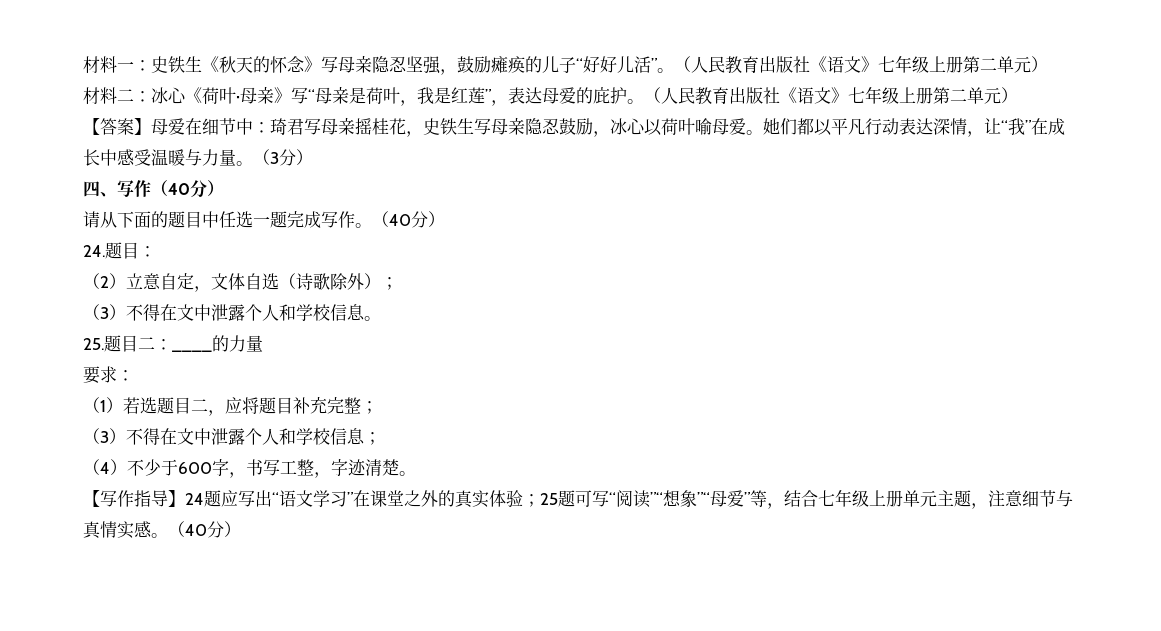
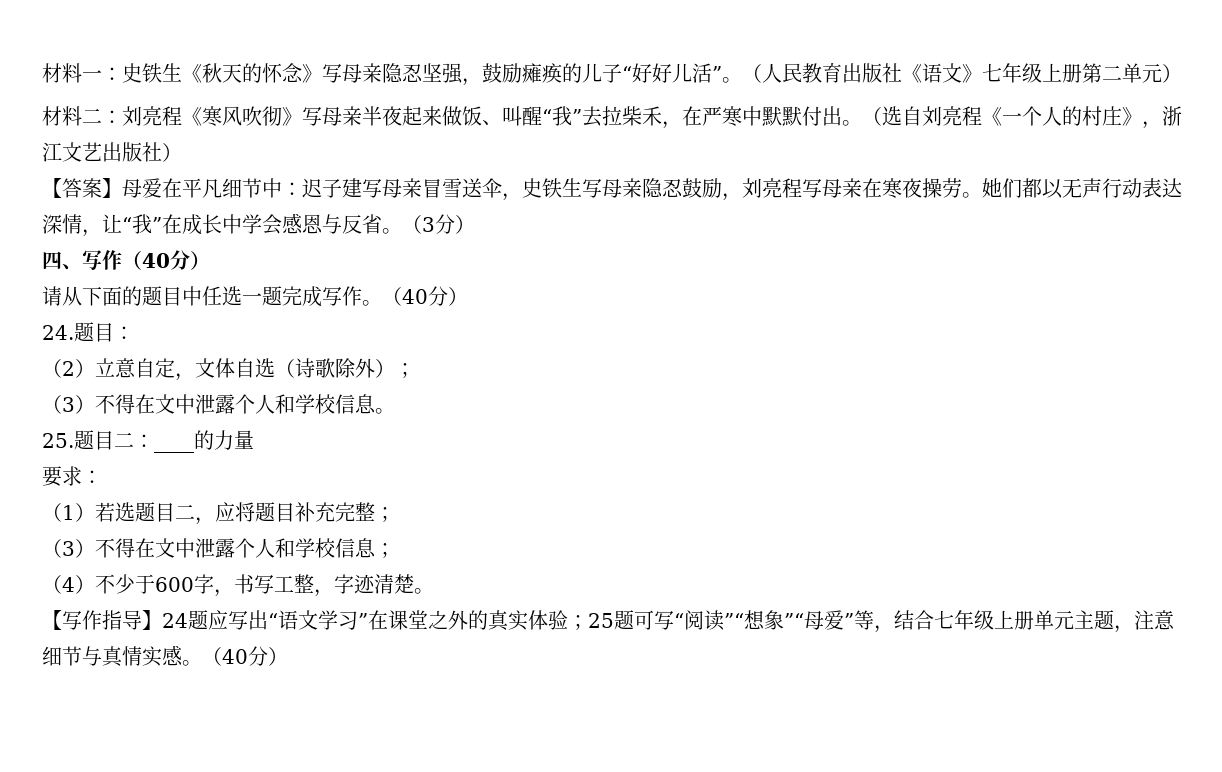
- 材料二：冰心《荷叶·母亲》写“母亲是荷叶，我是红莲”，表达母爱的庇护。（人民教育出版社《语文》七年级上册第二单元）
+ 材料二：刘亮程《寒风吹彻》写母亲半夜起来做饭、叫醒“我”去拉柴禾，在严寒中默默付出。（选自刘亮程《一个人的村庄》，浙江文艺出版社）
- 【答案】母爱在细节中：琦君写母亲摇桂花，史铁生写母亲隐忍鼓励，冰心以荷叶喻母爱。
+ 【答案】母爱在平凡细节中：迟子建写母亲冒雪送伞，史铁生写母亲隐忍鼓励，刘亮程写母亲在寒夜操劳。
- 她们都以平凡行动表达深情，让“我”在成长中感受温暖与力量。
+ 她们都以无声行动表达深情，让“我”在成长中学会感恩与反省。

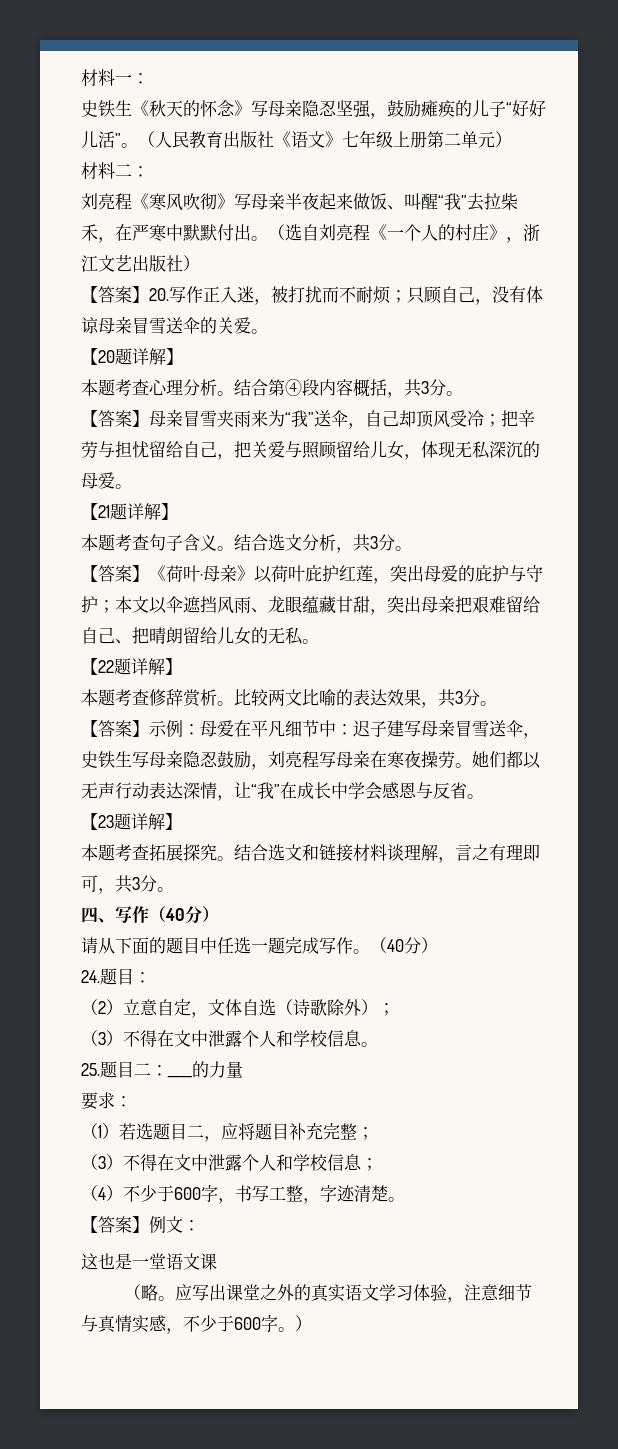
- 材料一：史铁生《秋天的怀念》写母亲隐忍坚强，鼓励瘫痪的儿子“好好儿活”。
+ 材料一：
+ 史铁生《秋天的怀念》写母亲隐忍坚强，鼓励瘫痪的儿子“好好儿活”。
- 材料二：刘亮程《寒风吹彻》写母亲半夜起来做饭、叫醒“我”去拉柴禾，在严寒中默默付出。
+ 材料二：
+ 刘亮程《寒风吹彻》写母亲半夜起来做饭、叫醒“我”去拉柴禾，在严寒中默默付出。
- 【答案】母爱在平凡细节中：迟子建写母亲冒雪送伞，史铁生写母亲隐忍鼓励，刘亮程写母亲在寒夜操劳。
+ 【答案】20.写作正入迷，被打扰而不耐烦；只顾自己，没有体谅母亲冒雪送伞的关爱。
+ 【20题详解】
+ 本题考查心理分析。结合第④段内容概括，共3分。
+ 【答案】母亲冒雪夹雨来为“我”送伞，自己却顶风受冷；把辛劳与担忧留给自己，把关爱与照顾留给儿女，体现无私深沉的母爱。
+ 【21题详解】
+ 本题考查句子含义。结合选文分析，共3分。
+ 【答案】《荷叶·母亲》以荷叶庇护红莲，突出母爱的庇护与守护；本文以伞遮挡风雨、龙眼蕴藏甘甜，突出母亲把艰难留给自己、把晴朗留给儿女的无私。
+ 【22题详解】
+ 本题考查修辞赏析。比较两文比喻的表达效果，共3分。
+ 【答案】示例：母爱在平凡细节中：迟子建写母亲冒雪送伞，史铁生写母亲隐忍鼓励，刘亮程写母亲在寒夜操劳。
- 她们都以无声行动表达深情，让“我”在成长中学会感恩与反省。（3分）
+ 她们都以无声行动表达深情，让“我”在成长中学会感恩与反省。
+ 【23题详解】
+ 本题考查拓展探究。结合选文和链接材料谈理解，言之有理即可，共3分。
- 【写作指导】24题应写出“语文学习”在课堂之外的真实体验；25题可写“阅读”“想象”“母爱”等，结合七年级上册单元主题，注意细节与真情实感。（40分）
+ 【答案】例文：
+ 这也是一堂语文课
+ （略。应写出课堂之外的真实语文学习体验，注意细节与真情实感，不少于600字。）

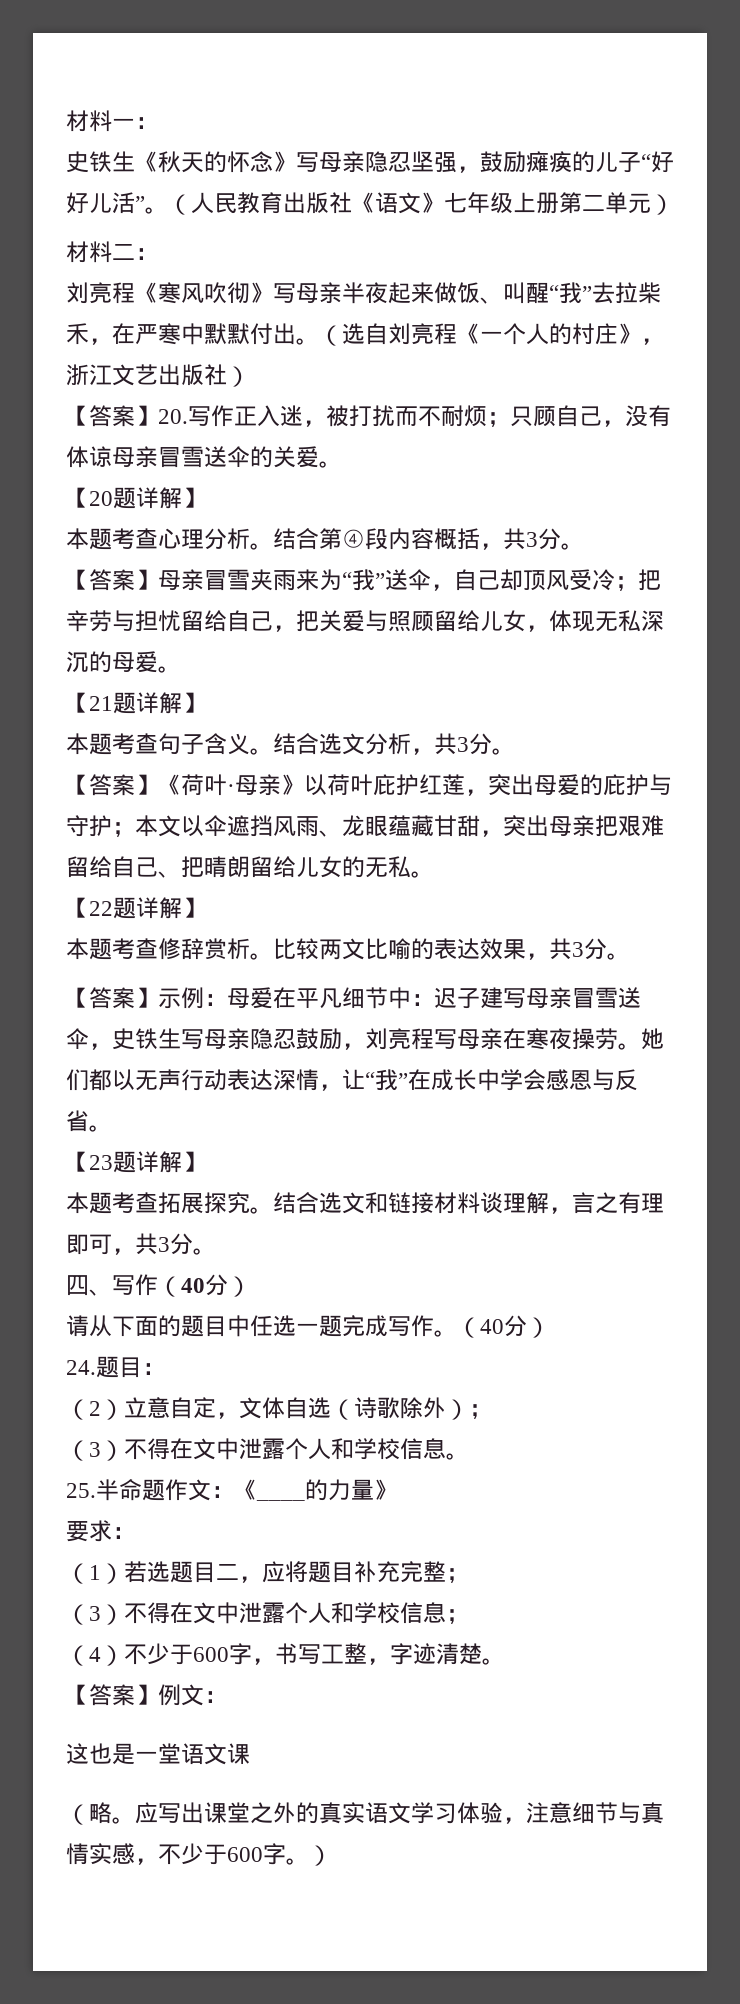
- 25.题目二：____的力量
+ 25.半命题作文：《____的力量》

